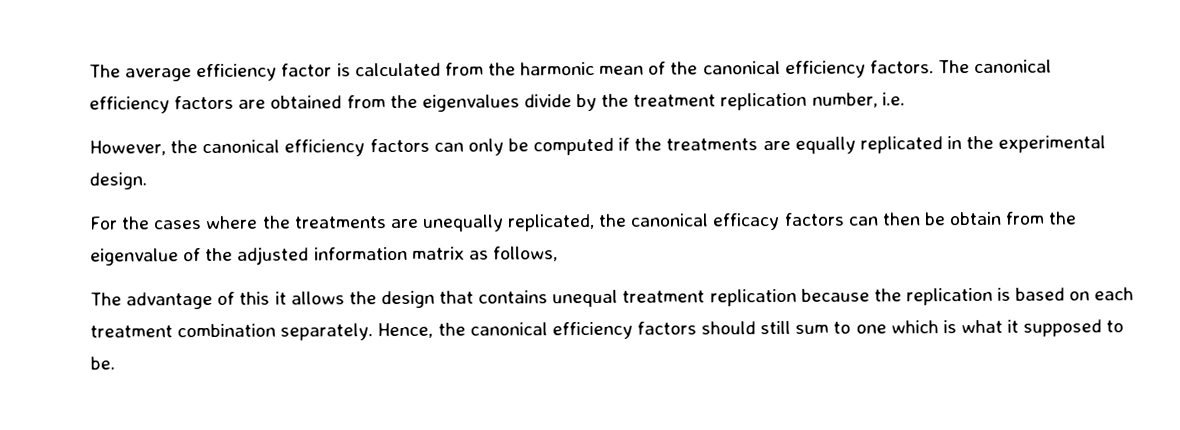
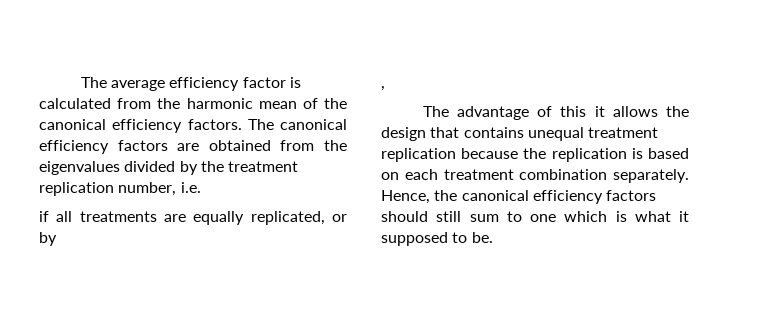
- The canonical efficiency factors are obtained from the eigenvalues divide by the treatment replication number, i.e.
+ The canonical efficiency factors are obtained from the eigenvalues divided by the treatment replication number, i.e.
- However, the canonical efficiency factors can only be computed if the treatments are equally replicated in the experimental design.
- For the cases where the treatments are unequally replicated, the canonical efficacy factors can then be obtain from the eigenvalue of the adjusted information matrix as follows,
+ if all treatments are equally replicated, or by
+ ,

